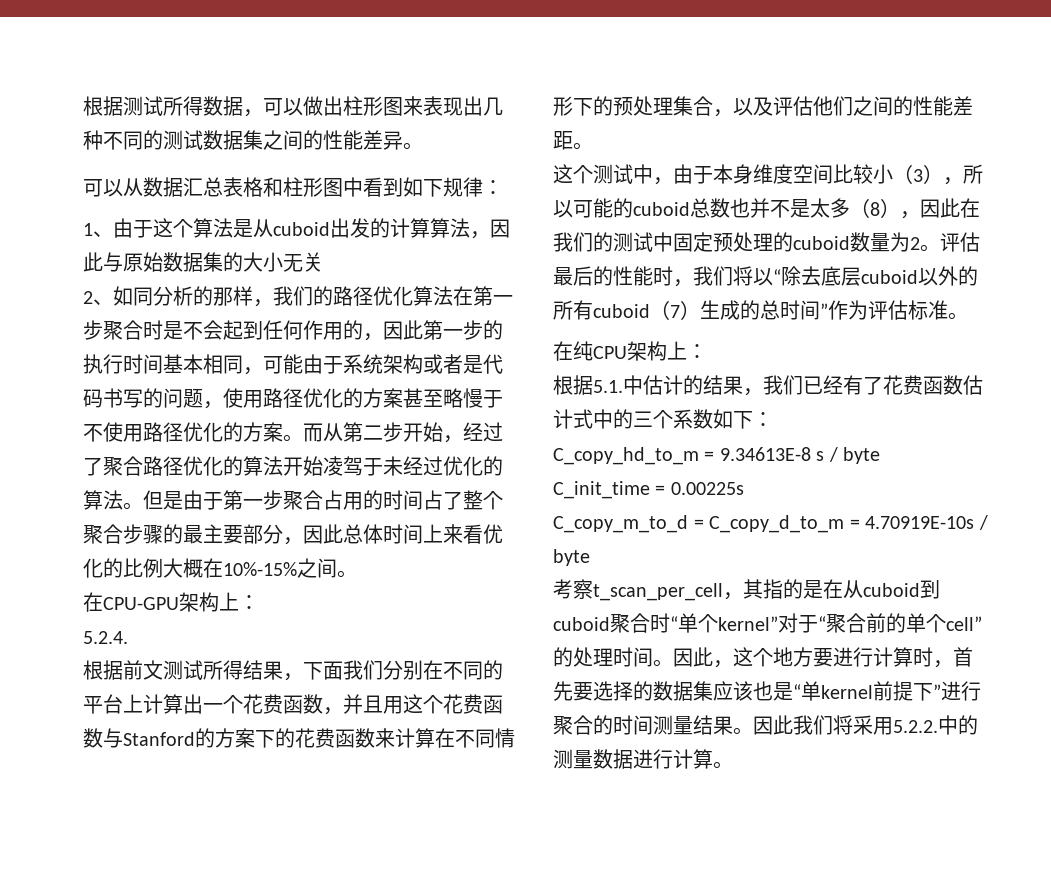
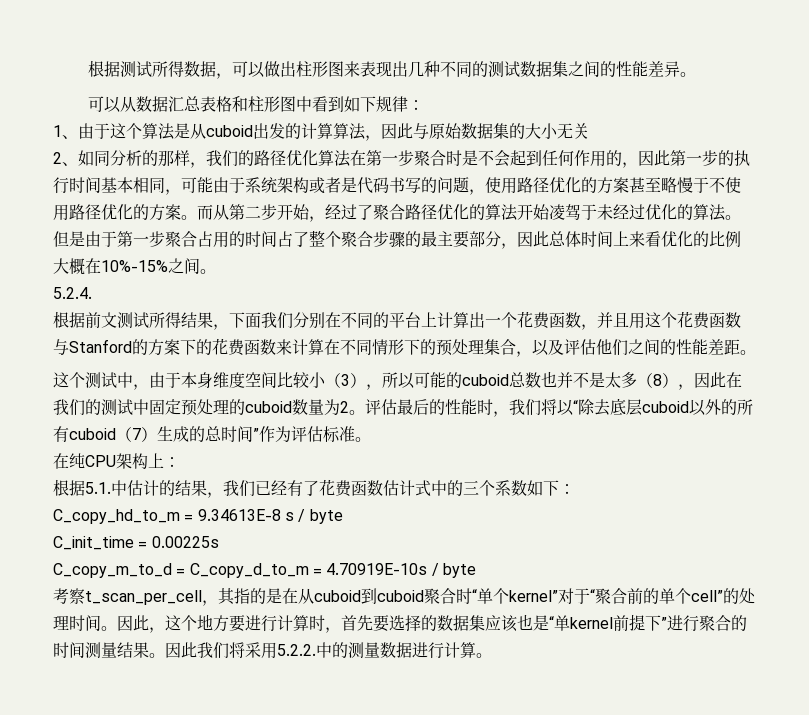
- 在CPU-GPU架构上：

